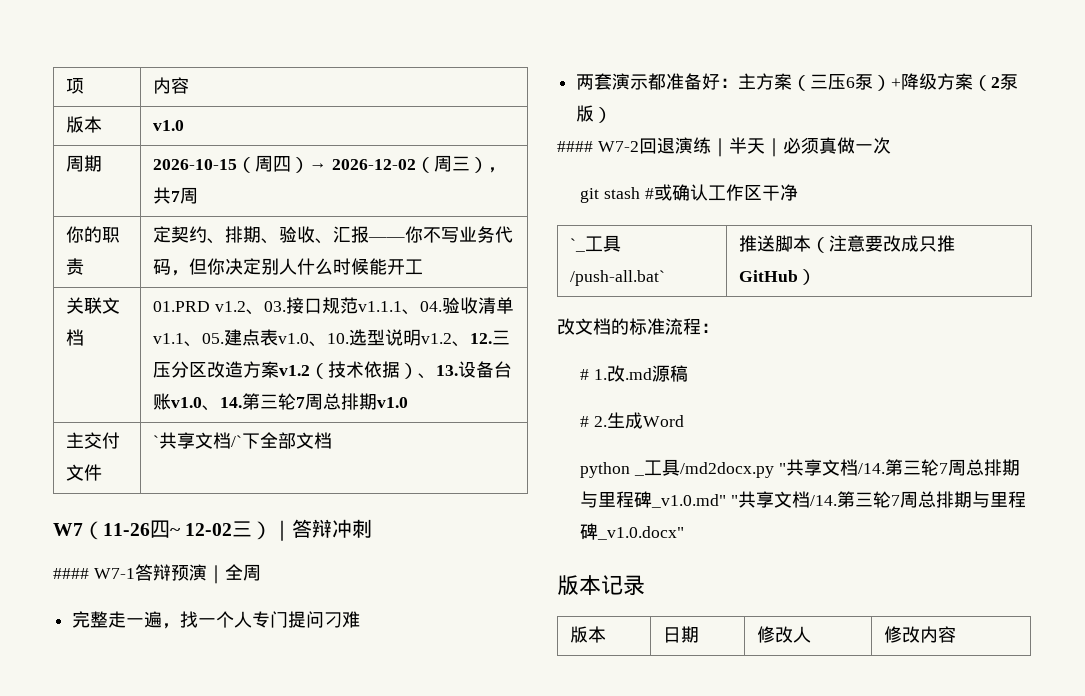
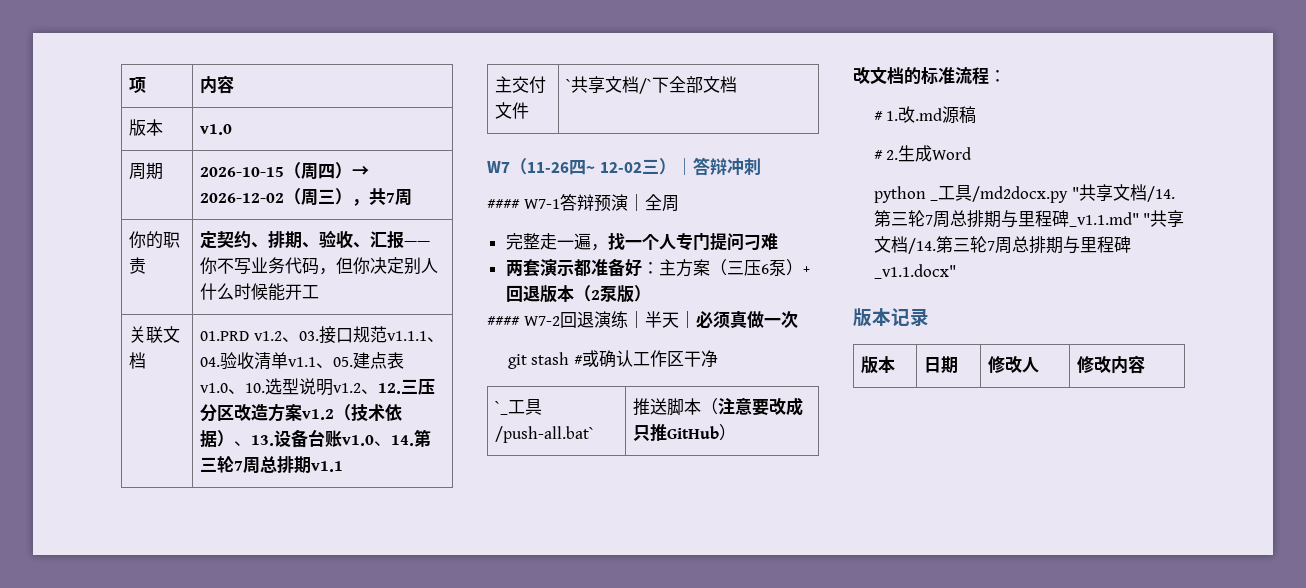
- 01.PRD v1.2、03.接口规范v1.1.1、04.验收清单v1.1、05.建点表v1.0、10.选型说明v1.2、12.三压分区改造方案v1.2（技术依据）、13.设备台账v1.0、14.第三轮7周总排期v1.0
+ 01.PRD v1.2、03.接口规范v1.1.1、04.验收清单v1.1、05.建点表v1.0、10.选型说明v1.2、12.三压分区改造方案v1.2（技术依据）、13.设备台账v1.0、14.第三轮7周总排期v1.1
- 两套演示都准备好：主方案（三压6泵）+降级方案（2泵版）
+ 两套演示都准备好：主方案（三压6泵）+回退版本（2泵版）
- 第三轮7周总排期与里程碑_v1.0.md" "共享文档/14.
+ 第三轮7周总排期与里程碑_v1.1.md" "共享文档/14.
- 第三轮7周总排期与里程碑_v1.0.docx"
+ 第三轮7周总排期与里程碑_v1.1.docx"

